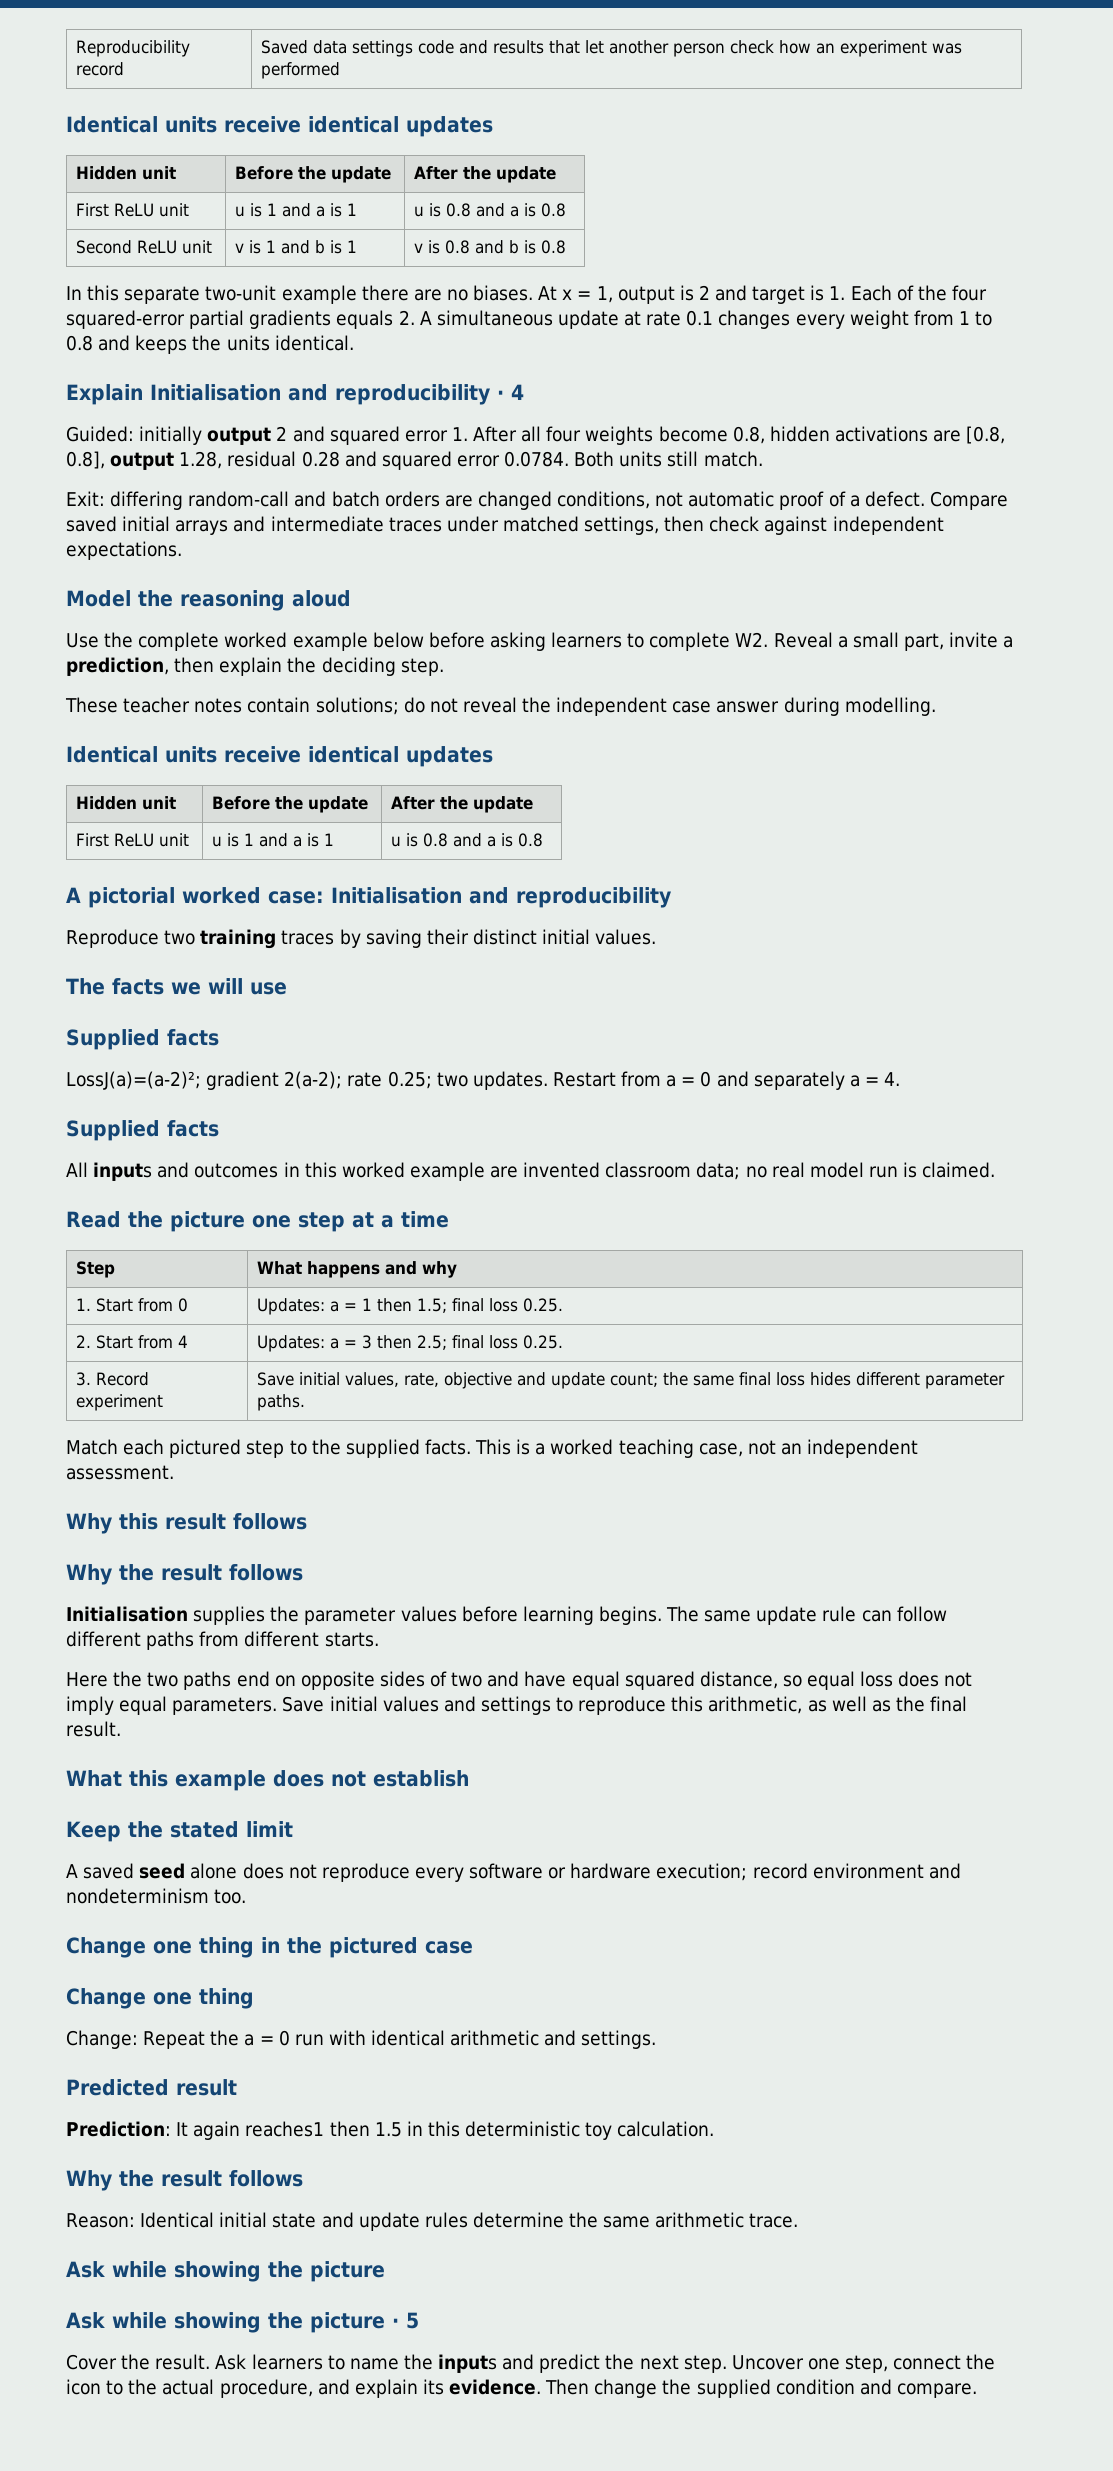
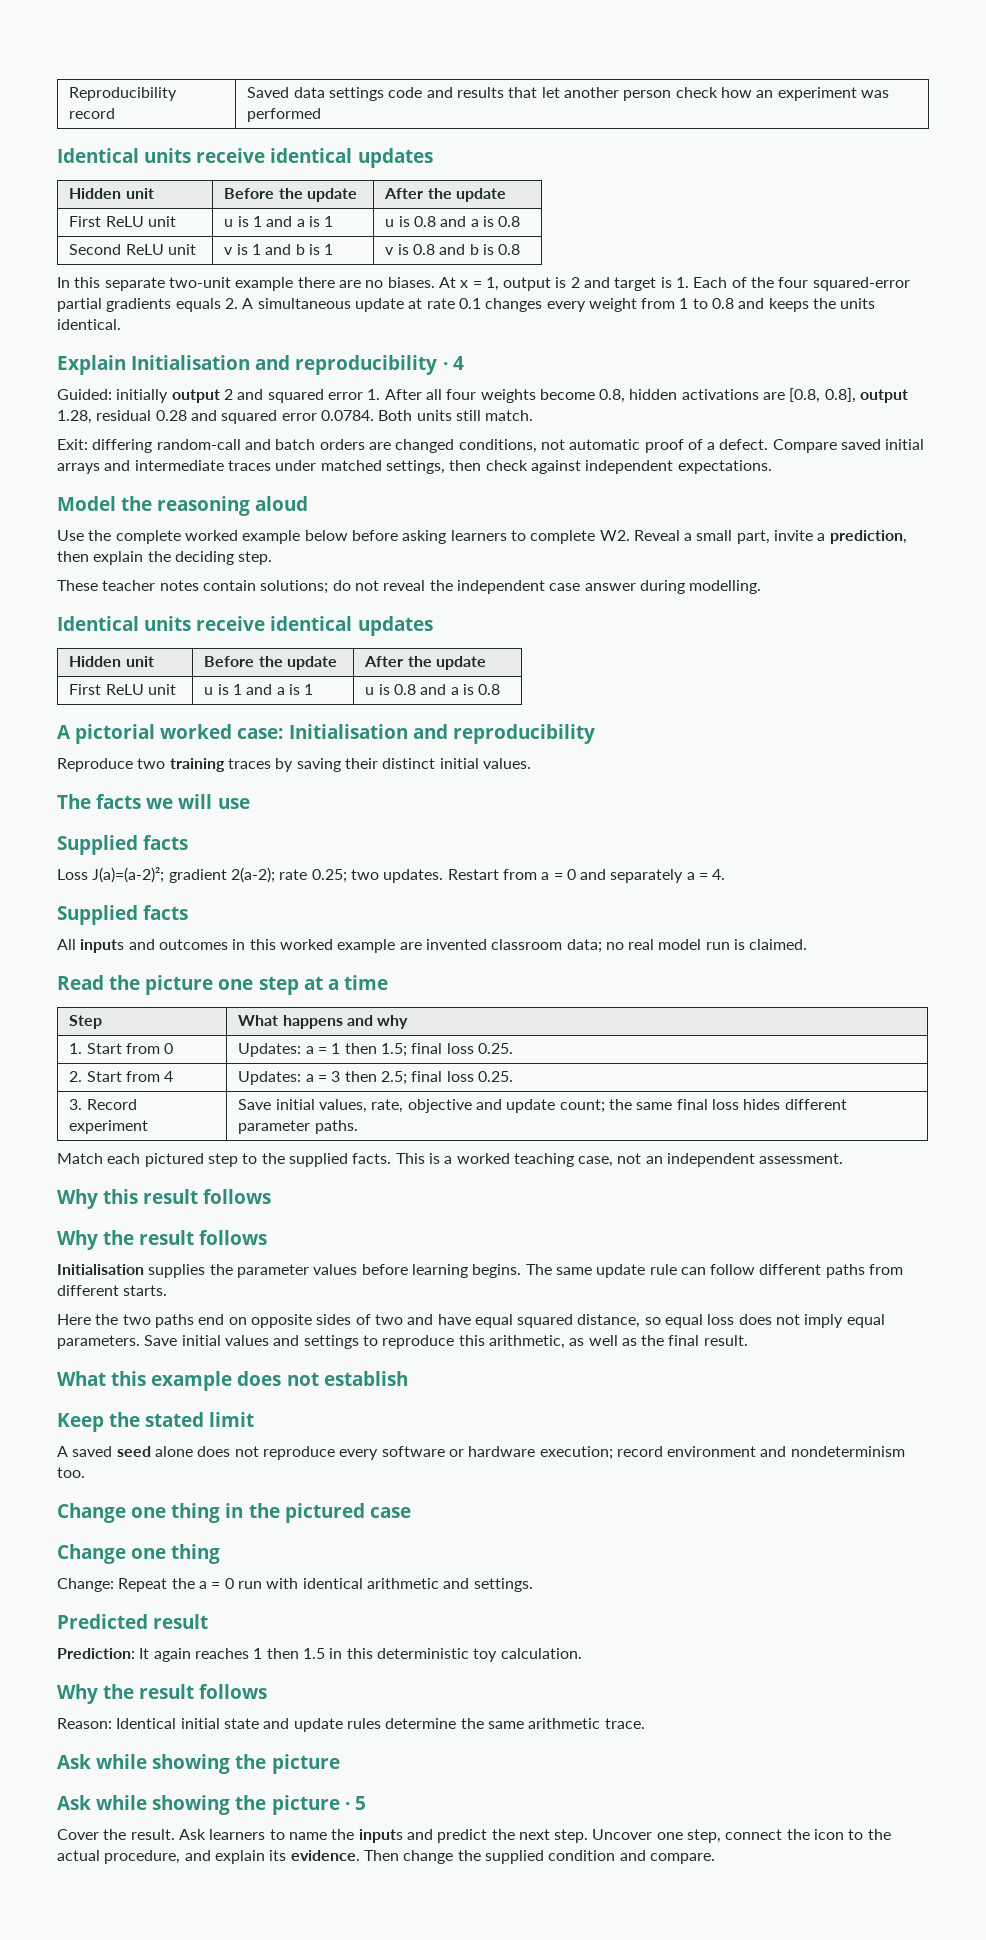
- LossJ(a)=(a-2)²; gradient 2(a-2); rate 0.25; two updates.
+ Loss J(a)=(a-2)²; gradient 2(a-2); rate 0.25; two updates.
- Prediction: It again reaches1 then 1.5 in this deterministic toy calculation.
+ Prediction: It again reaches 1 then 1.5 in this deterministic toy calculation.

